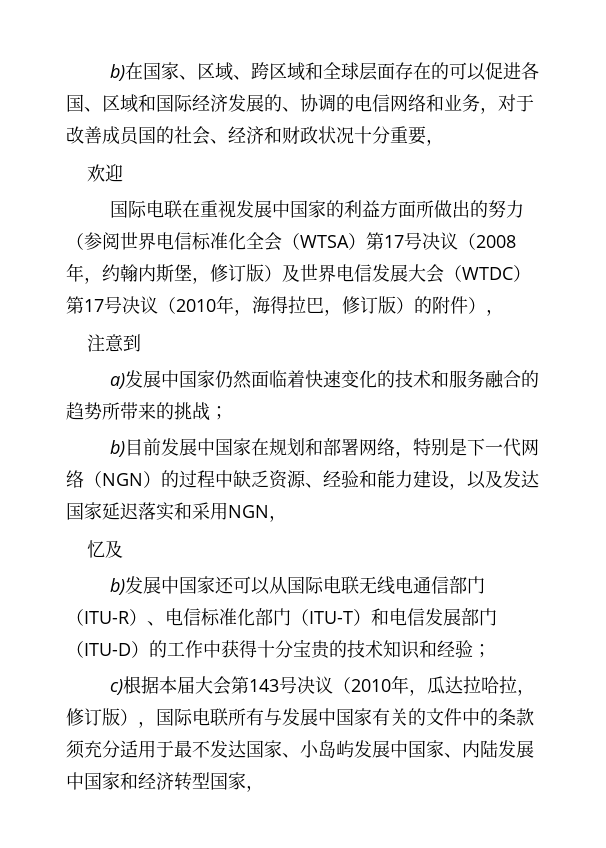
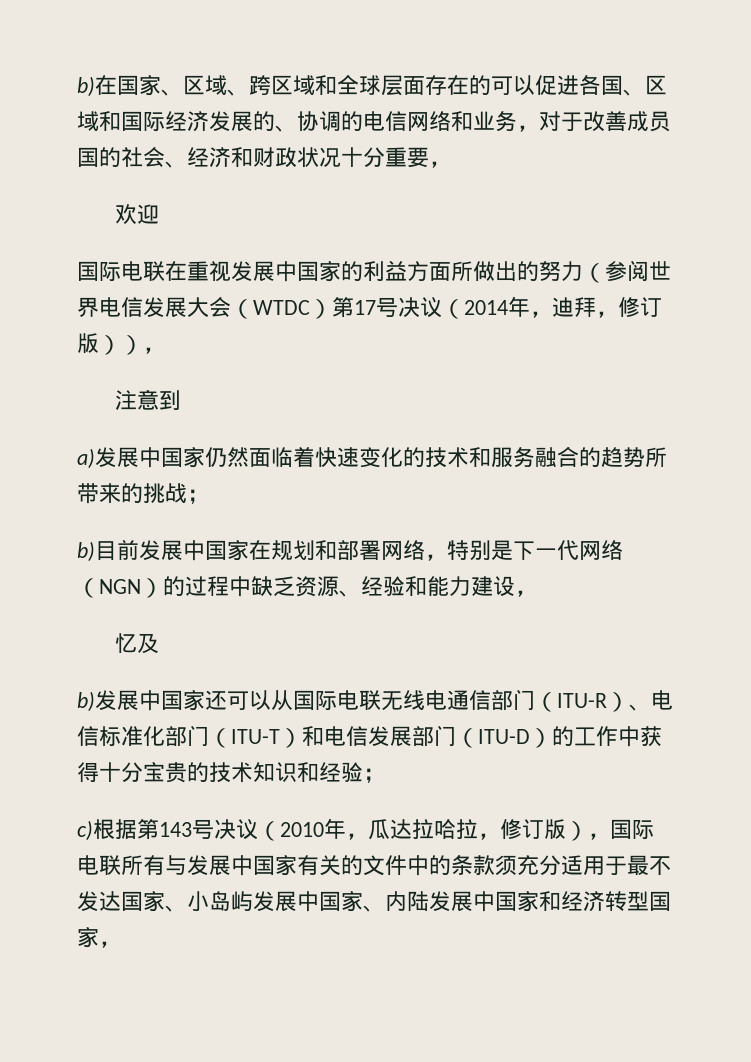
- 国际电联在重视发展中国家的利益方面所做出的努力（参阅世界电信标准化全会（WTSA）第17号决议（2008年，约翰内斯堡，修订版）及世界电信发展大会（WTDC）第17号决议（2010年，海得拉巴，修订版）的附件），
+ 国际电联在重视发展中国家的利益方面所做出的努力（参阅世界电信发展大会（WTDC）第17号决议（2014年，迪拜，修订版）），
- b)目前发展中国家在规划和部署网络，特别是下一代网络（NGN）的过程中缺乏资源、经验和能力建设，以及发达国家延迟落实和采用NGN，
+ b)目前发展中国家在规划和部署网络，特别是下一代网络（NGN）的过程中缺乏资源、经验和能力建设，
- c)根据本届大会第143号决议（2010年，瓜达拉哈拉，修订版），国际电联所有与发展中国家有关的文件中的条款须充分适用于最不发达国家、小岛屿发展中国家、内陆发展中国家和经济转型国家，
+ c)根据第143号决议（2010年，瓜达拉哈拉，修订版），国际电联所有与发展中国家有关的文件中的条款须充分适用于最不发达国家、小岛屿发展中国家、内陆发展中国家和经济转型国家，

